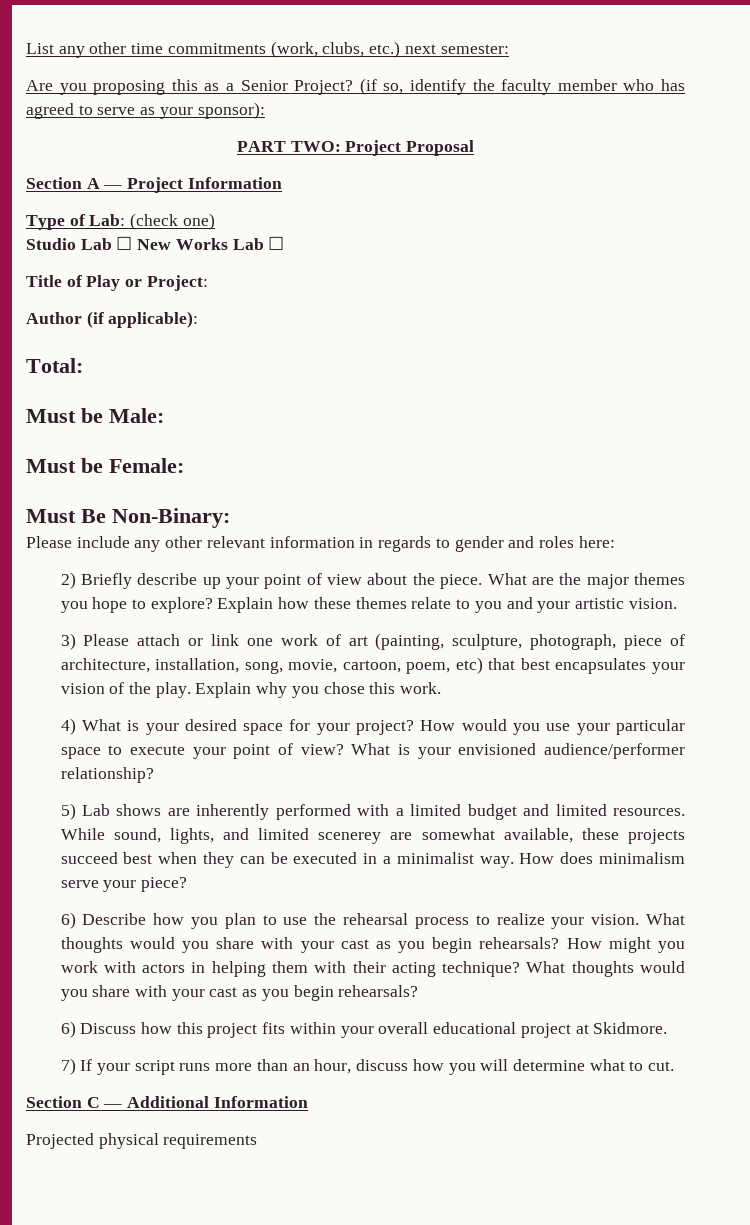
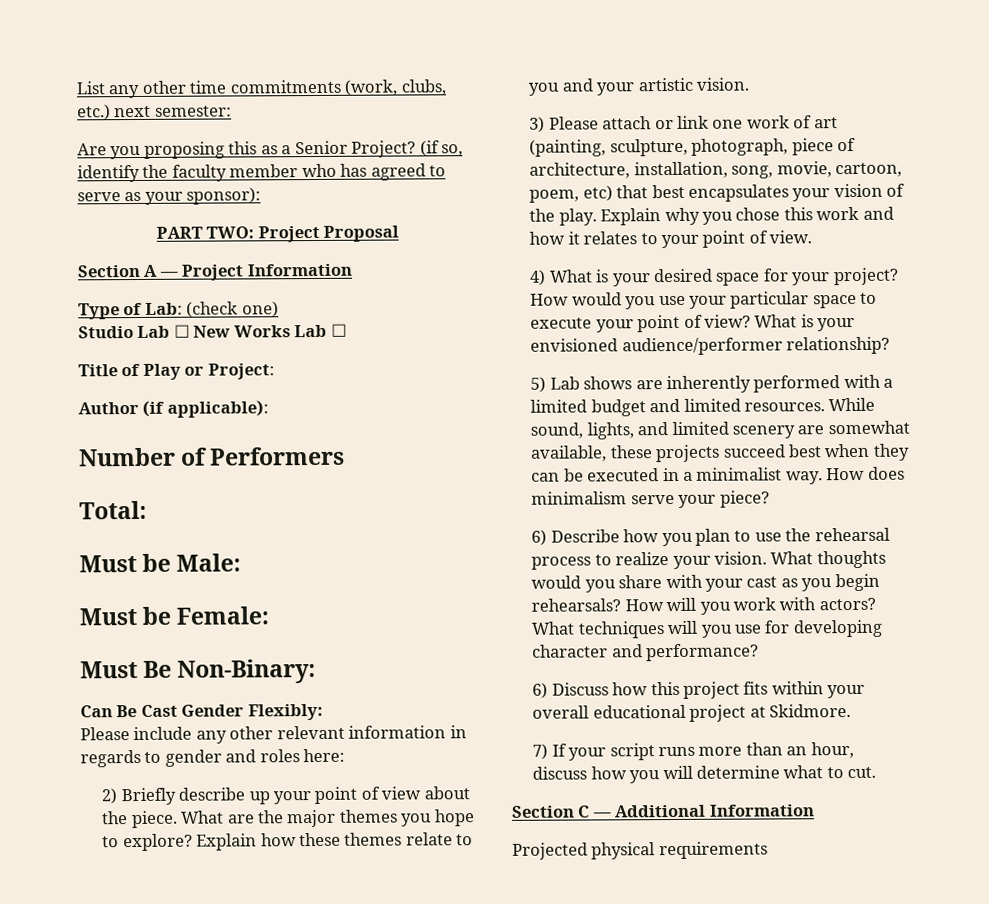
+ Number of Performers
+ Can Be Cast Gender Flexibly:
- Explain why you chose this work.
+ Explain why you chose this work and how it relates to your point of view.
- While sound, lights, and limited scenerey are somewhat available, these projects succeed best when they can be executed in a minimalist way.
+ While sound, lights, and limited scenery are somewhat available, these projects succeed best when they can be executed in a minimalist way.
- How might you work with actors in helping them with their acting technique? What thoughts would you share with your cast as you begin rehearsals?
+ How will you work with actors? What techniques will you use for developing character and performance?

